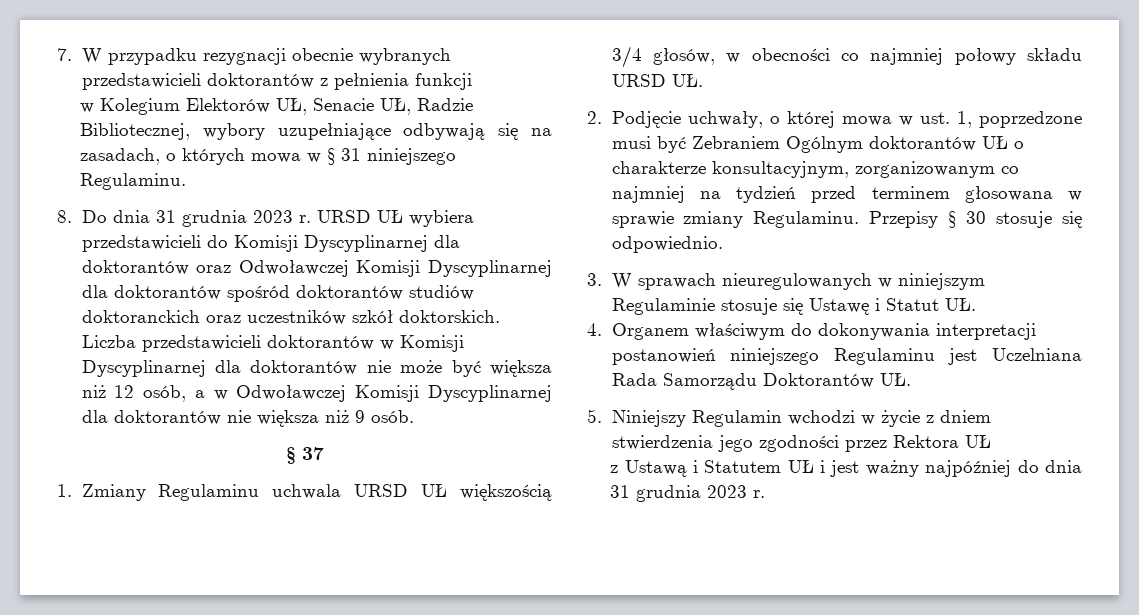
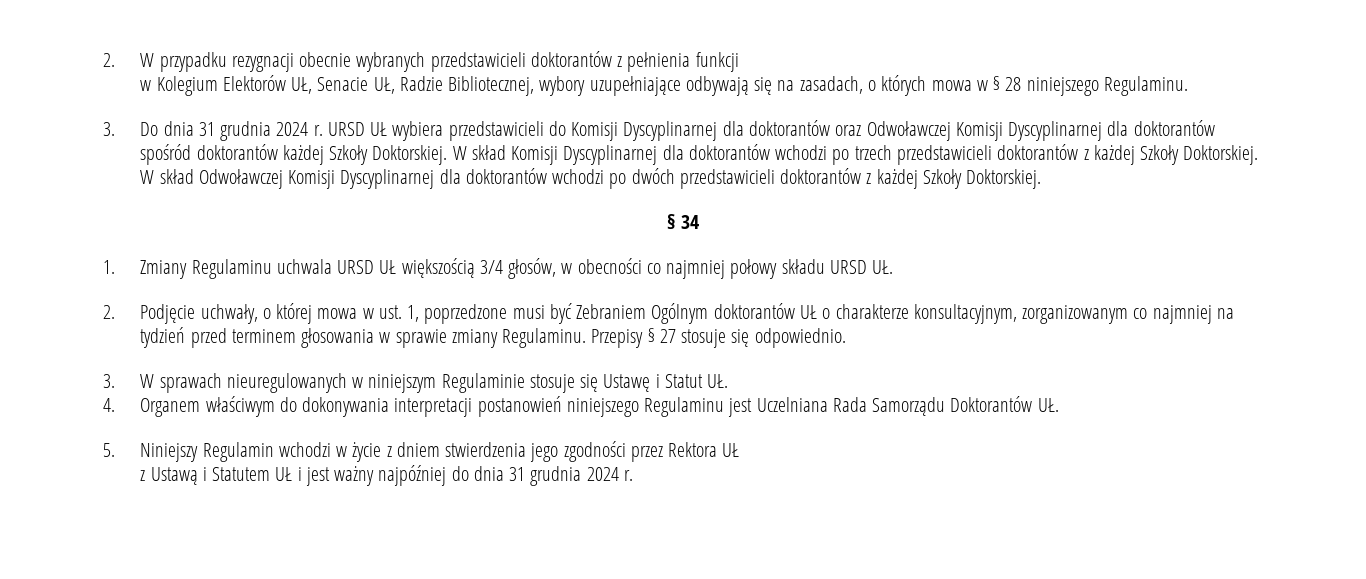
- 7. W przypadku rezygnacji obecnie wybranych przedstawicieli doktorantów z pełnienia funkcji
+ 2. W przypadku rezygnacji obecnie wybranych przedstawicieli doktorantów z pełnienia funkcji
- w Kolegium Elektorów UŁ, Senacie UŁ, Radzie Bibliotecznej, wybory uzupełniające odbywają się na zasadach, o których mowa w § 31 niniejszego Regulaminu.
+ w Kolegium Elektorów UŁ, Senacie UŁ, Radzie Bibliotecznej, wybory uzupełniające odbywają się na zasadach, o których mowa w § 28 niniejszego Regulaminu.
- 8. Do dnia 31 grudnia 2023 r.
+ 3. Do dnia 31 grudnia 2024 r.
- URSD UŁ wybiera przedstawicieli do Komisji Dyscyplinarnej dla doktorantów oraz Odwoławczej Komisji Dyscyplinarnej dla doktorantów spośród doktorantów studiów doktoranckich oraz uczestników szkół doktorskich. Liczba przedstawicieli doktorantów w Komisji Dyscyplinarnej dla doktorantów nie może być większa niż 12 osób, a w Odwoławczej Komisji Dyscyplinarnej dla doktorantów nie większa niż 9 osób.
- § 37
+ URSD UŁ wybiera przedstawicieli do Komisji Dyscyplinarnej dla doktorantów oraz Odwoławczej Komisji Dyscyplinarnej dla doktorantów spośród doktorantów każdej Szkoły Doktorskiej. W skład Komisji Dyscyplinarnej dla doktorantów wchodzi po trzech przedstawicieli doktorantów z każdej Szkoły Doktorskiej. W skład Odwoławczej Komisji Dyscyplinarnej dla doktorantów wchodzi po dwóch przedstawicieli doktorantów z każdej Szkoły Doktorskiej.
+ § 34
- 2. Podjęcie uchwały, o której mowa w ust. 1, poprzedzone musi być Zebraniem Ogólnym doktorantów UŁ o charakterze konsultacyjnym, zorganizowanym co najmniej na tydzień przed terminem głosowana w sprawie zmiany Regulaminu.
+ 2. Podjęcie uchwały, o której mowa w ust. 1, poprzedzone musi być Zebraniem Ogólnym doktorantów UŁ o charakterze konsultacyjnym, zorganizowanym co najmniej na tydzień przed terminem głosowania w sprawie zmiany Regulaminu.
- Przepisy § 30 stosuje się odpowiednio.
+ Przepisy § 27 stosuje się odpowiednio.
- z Ustawą i Statutem UŁ i jest ważny najpóźniej do dnia 31 grudnia 2023 r.
+ z Ustawą i Statutem UŁ i jest ważny najpóźniej do dnia 31 grudnia 2024 r.

